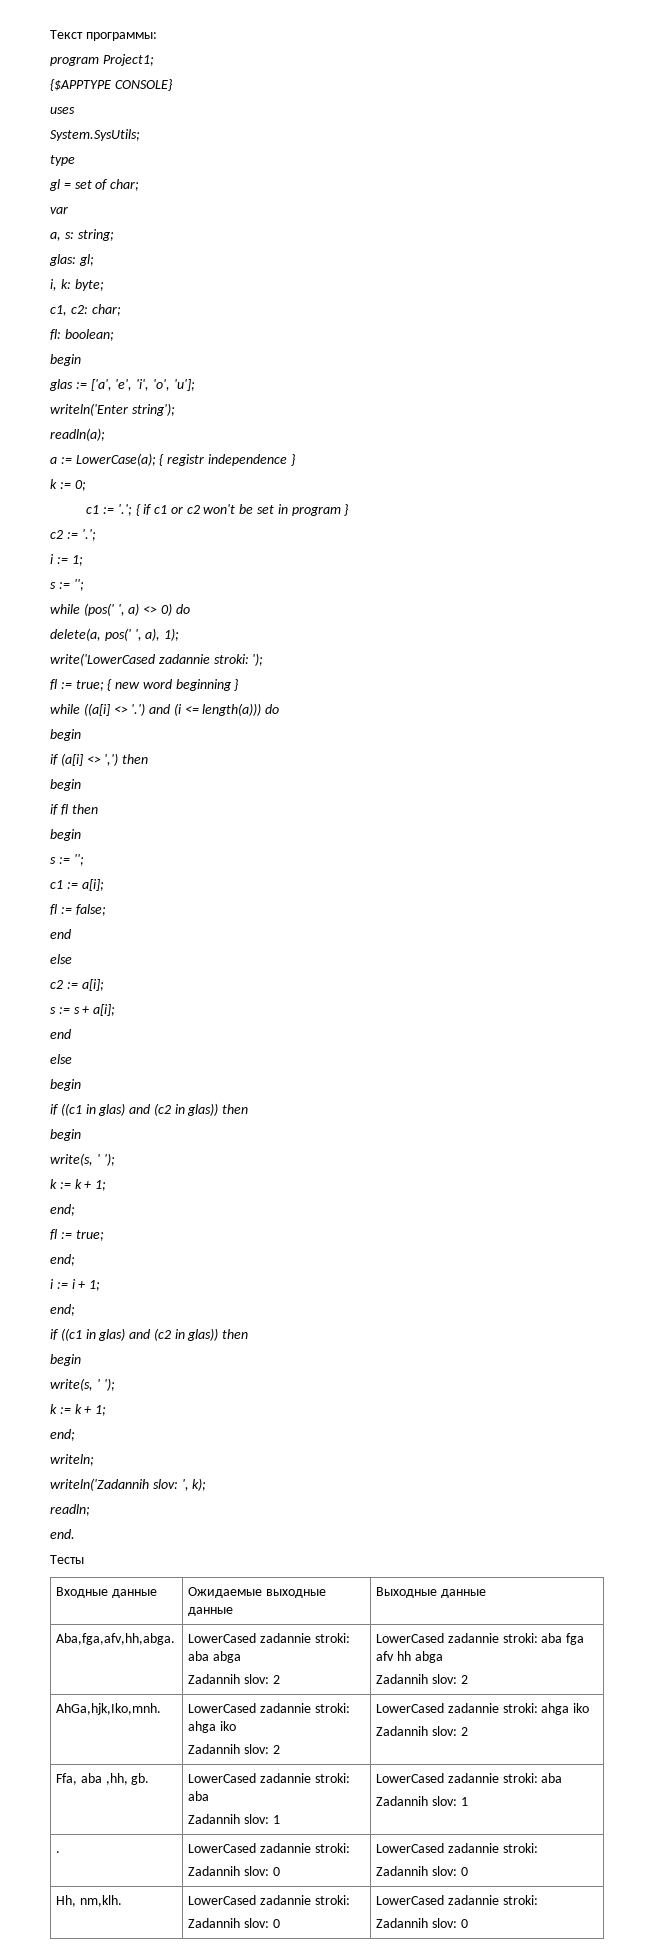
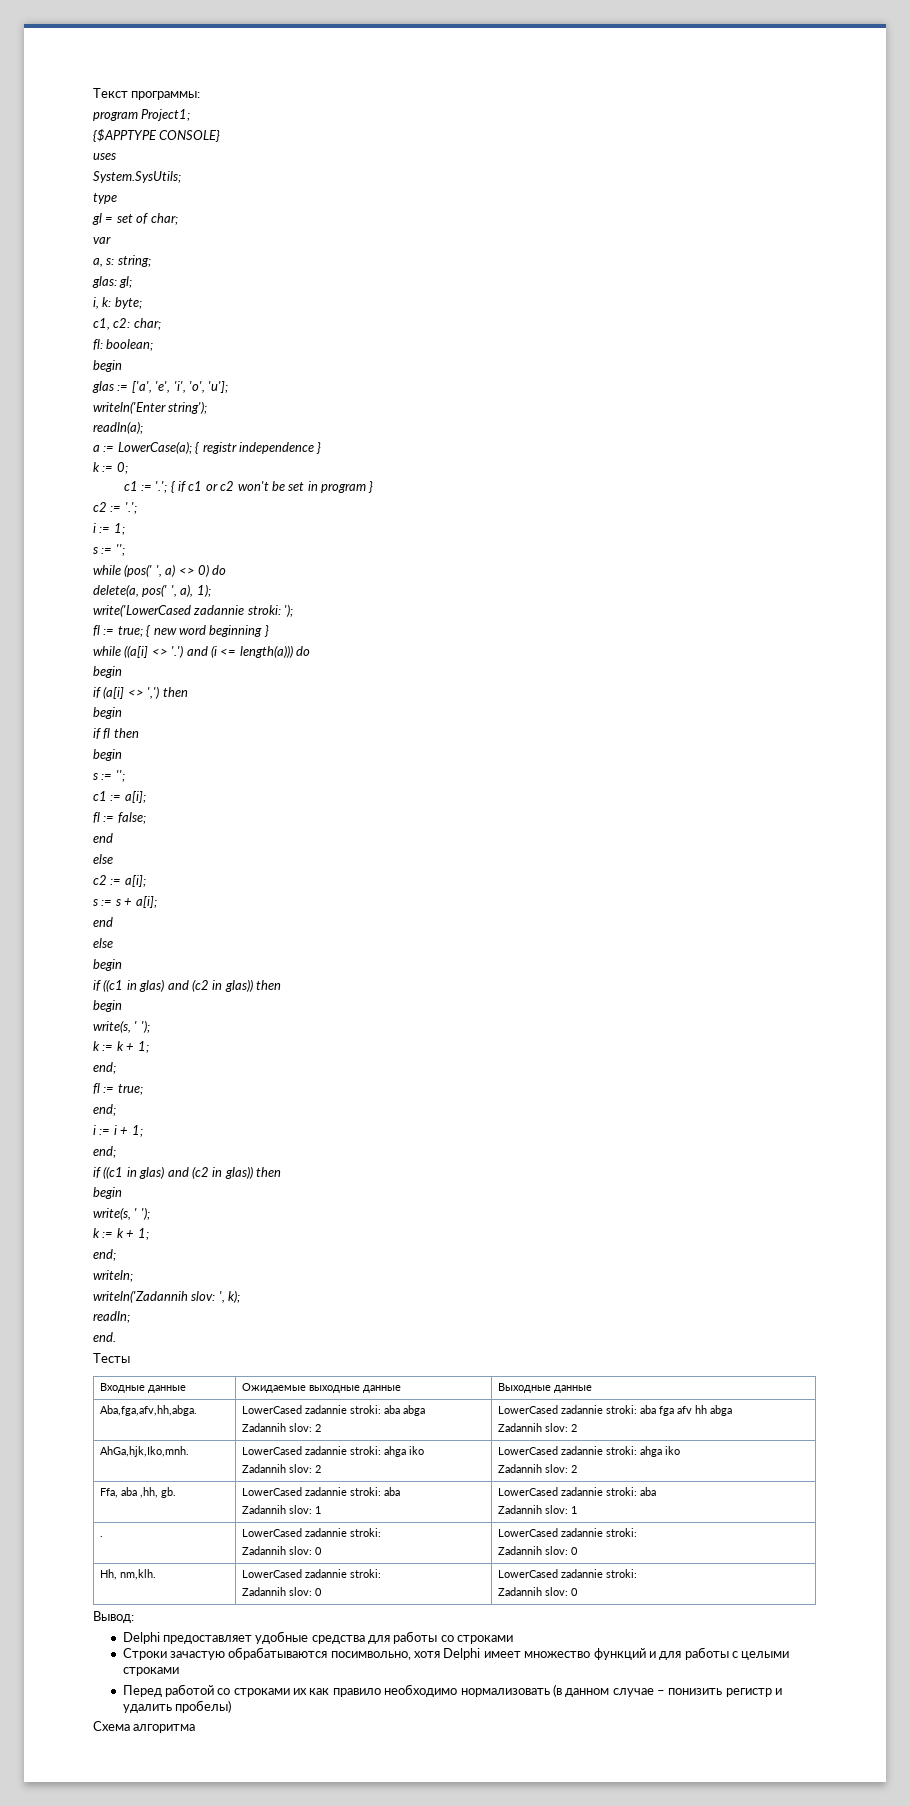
+ Вывод:
+ Delphi предоставляет удобные средства для работы со строками
+ Строки зачастую обрабатываются посимвольно, хотя Delphi имеет множество функций и для работы с целыми строками
+ Перед работой со строками их как правило необходимо нормализовать (в данном случае – понизить регистр и удалить пробелы)
+ Схема алгоритма

